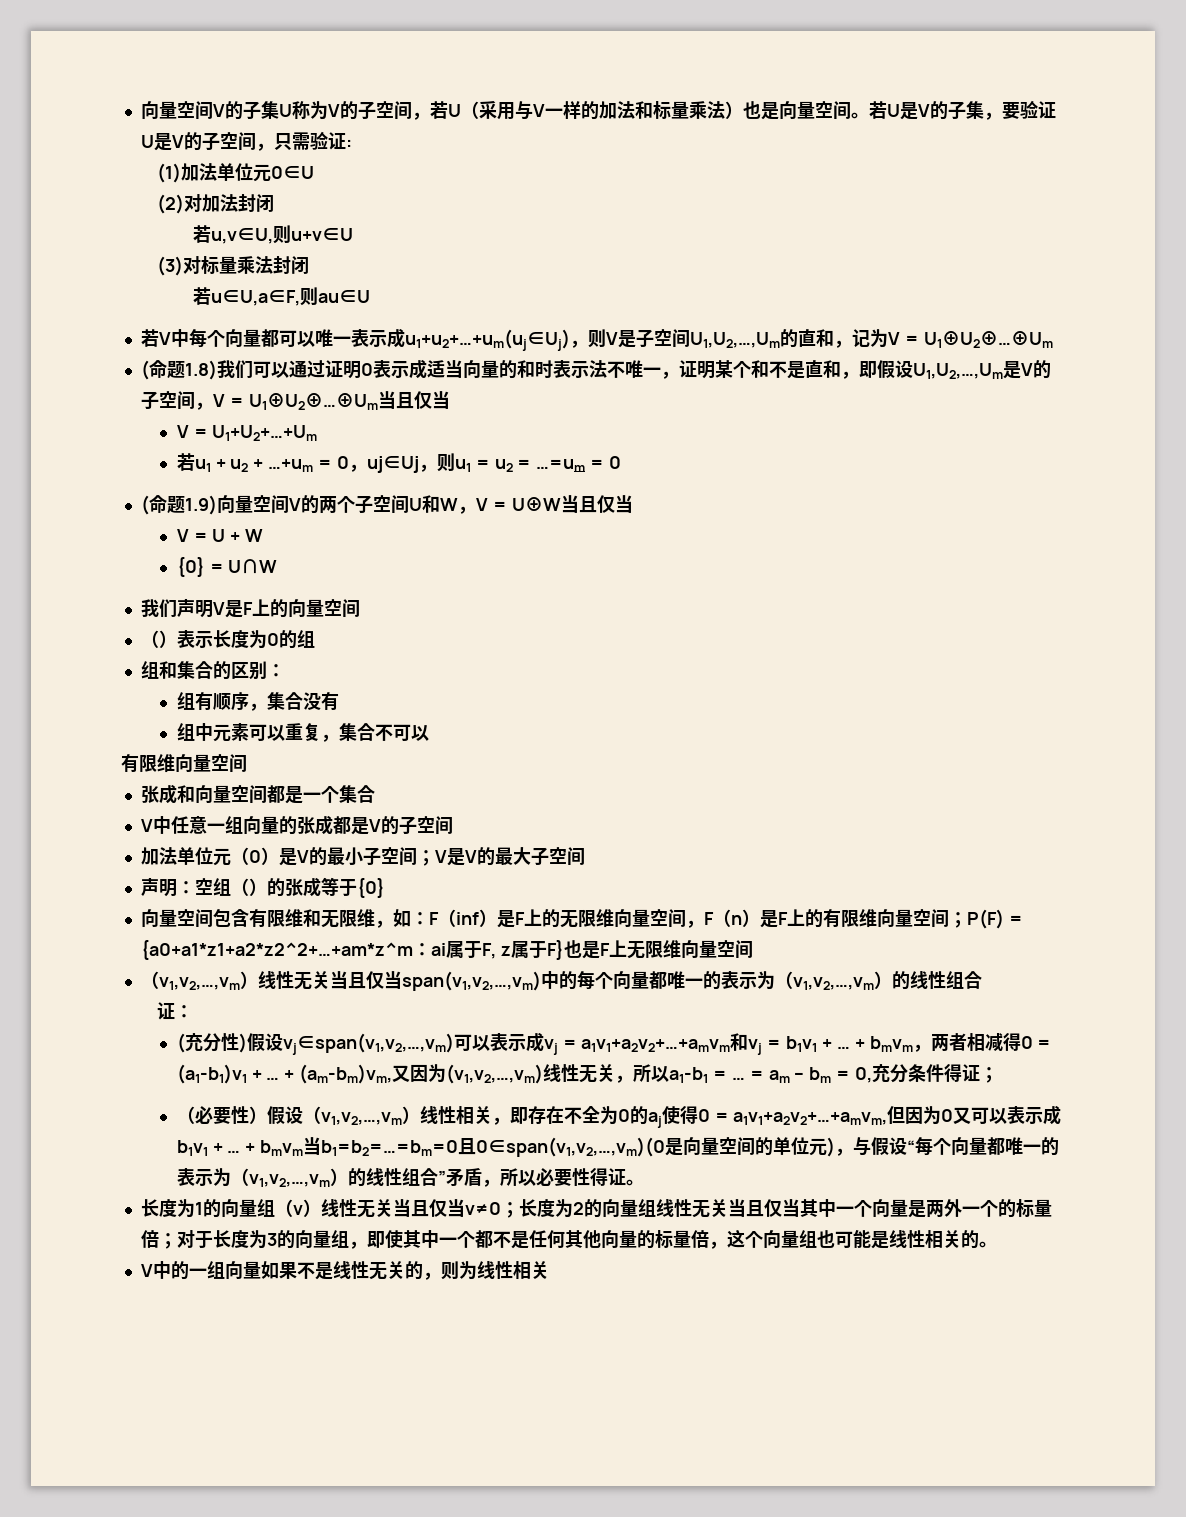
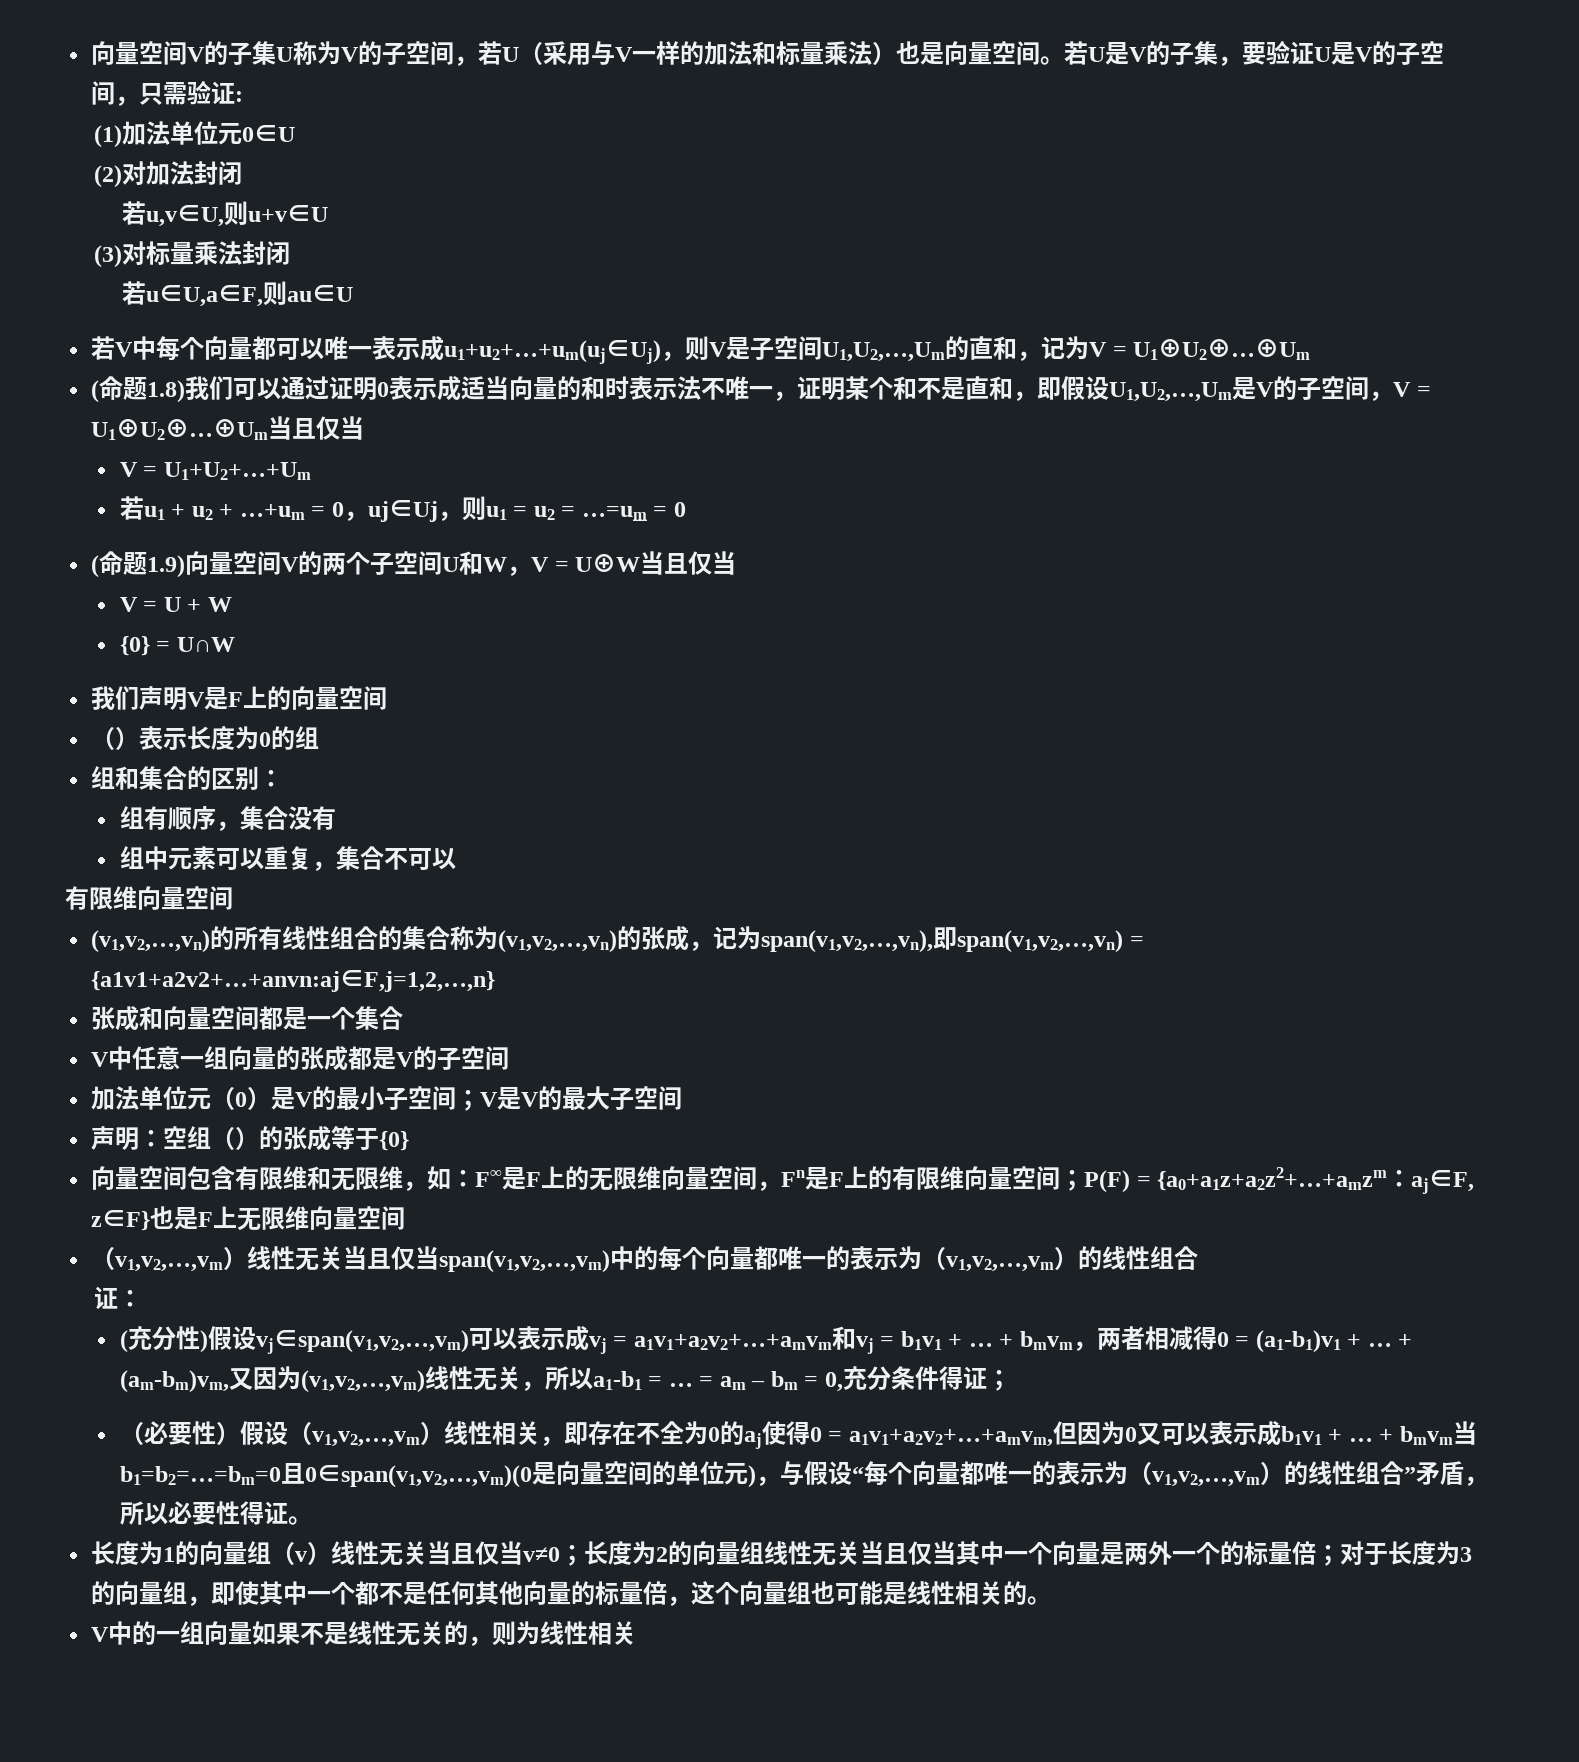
+ (v1,v2,…,vn)的所有线性组合的集合称为(v1,v2,…,vn)的张成，记为span(v1,v2,…,vn),即span(v1,v2,…,vn) = {a1v1+a2v2+…+anvn:aj∈F,j=1,2,…,n}
- 向量空间包含有限维和无限维，如：F（inf）是F上的无限维向量空间，F（n）是F上的有限维向量空间；P(F) = {a0+a1*z1+a2*z2^2+…+am*z^m：ai属于F, z属于F}也是F上无限维向量空间
+ 向量空间包含有限维和无限维，如：F∞是F上的无限维向量空间，Fn是F上的有限维向量空间；P(F) = {a0+a1z+a2z2+…+amzm：aj∈F, z∈F}也是F上无限维向量空间

